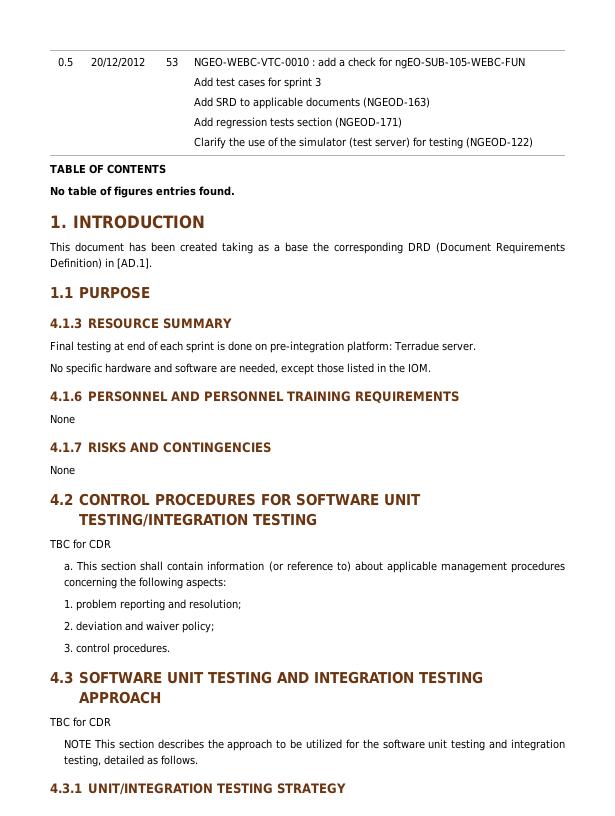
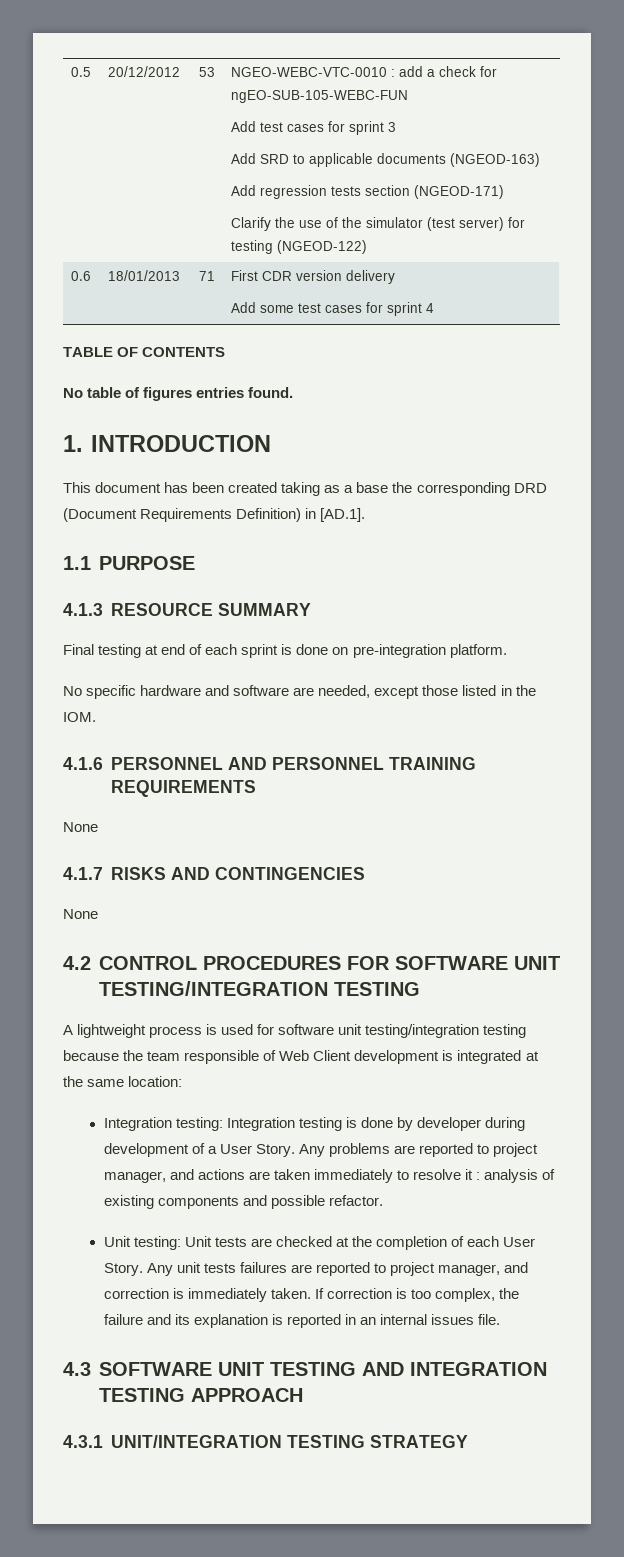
+ 0.6 | 18/01/2013 | 71 | First CDR version delivery
+ Add some test cases for sprint 4
- Final testing at end of each sprint is done on pre-integration platform: Terradue server.
+ Final testing at end of each sprint is done on pre-integration platform.
  4.2 CONTROL PROCEDURES FOR SOFTWARE UNIT TESTING/INTEGRATION TESTING
- TBC for CDR
- a. This section shall contain information (or reference to) about applicable management procedures concerning the following aspects:
- 1. problem reporting and resolution;
- 2. deviation and waiver policy;
- 3. control procedures.
+ A lightweight process is used for software unit testing/integration testing because the team responsible of Web Client development is integrated at the same location:
+ Integration testing: Integration testing is done by developer during development of a User Story. Any problems are reported to project manager, and actions are taken immediately to resolve it : analysis of existing components and possible refactor.
+ Unit testing: Unit tests are checked at the completion of each User Story. Any unit tests failures are reported to project manager, and correction is immediately taken. If correction is too complex, the failure and its explanation is reported in an internal issues file.
  4.3 SOFTWARE UNIT TESTING AND INTEGRATION TESTING APPROACH
- TBC for CDR
- NOTE This section describes the approach to be utilized for the software unit testing and integration testing, detailed as follows.

